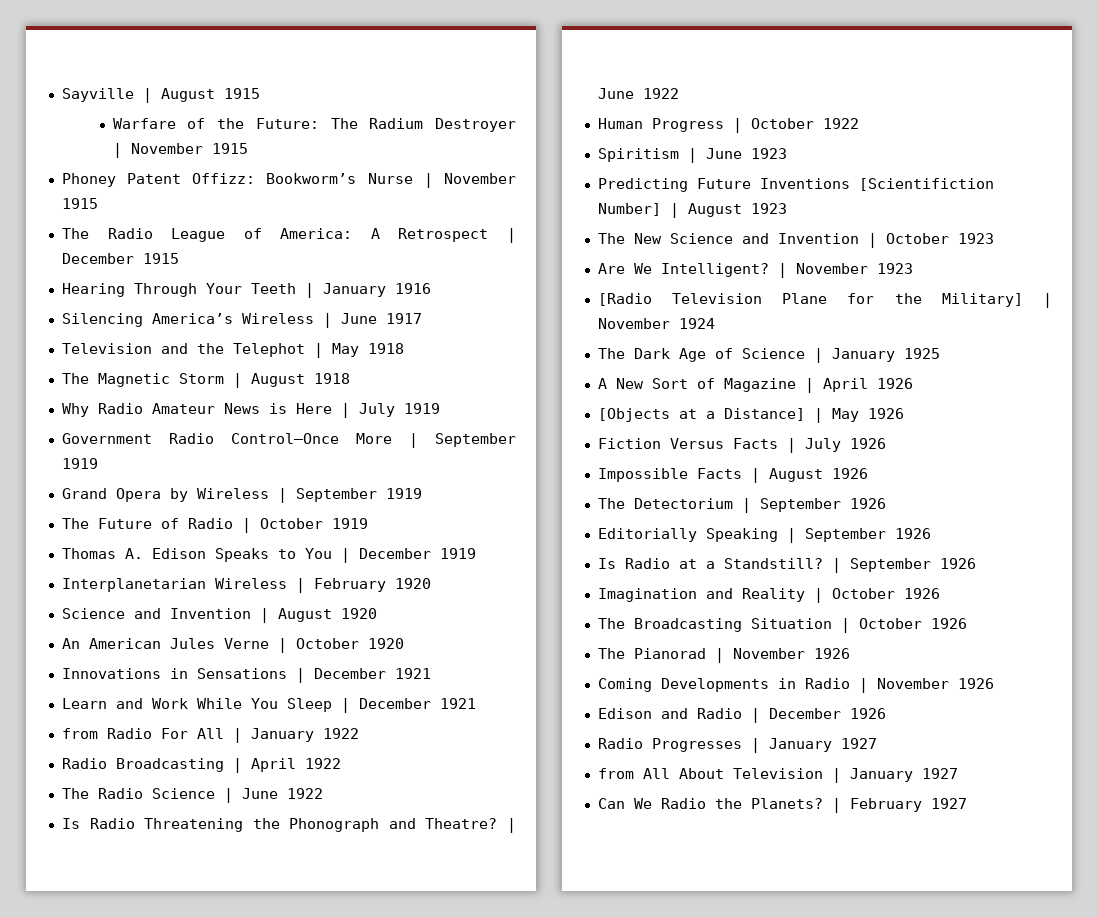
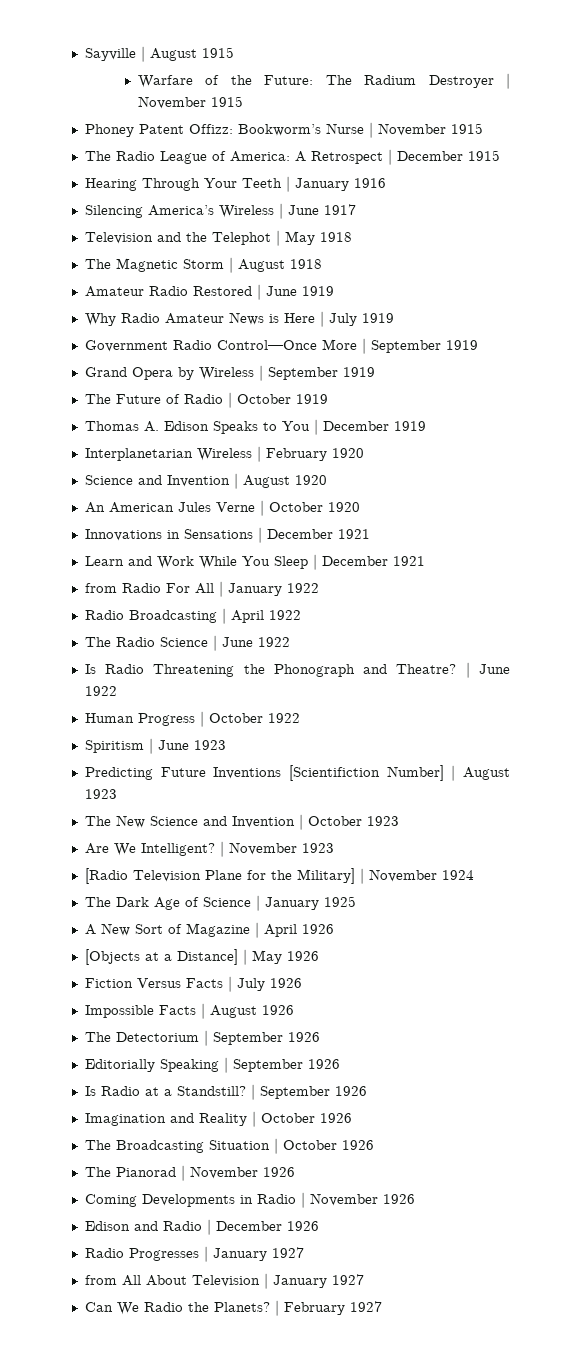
+ Amateur Radio Restored | June 1919

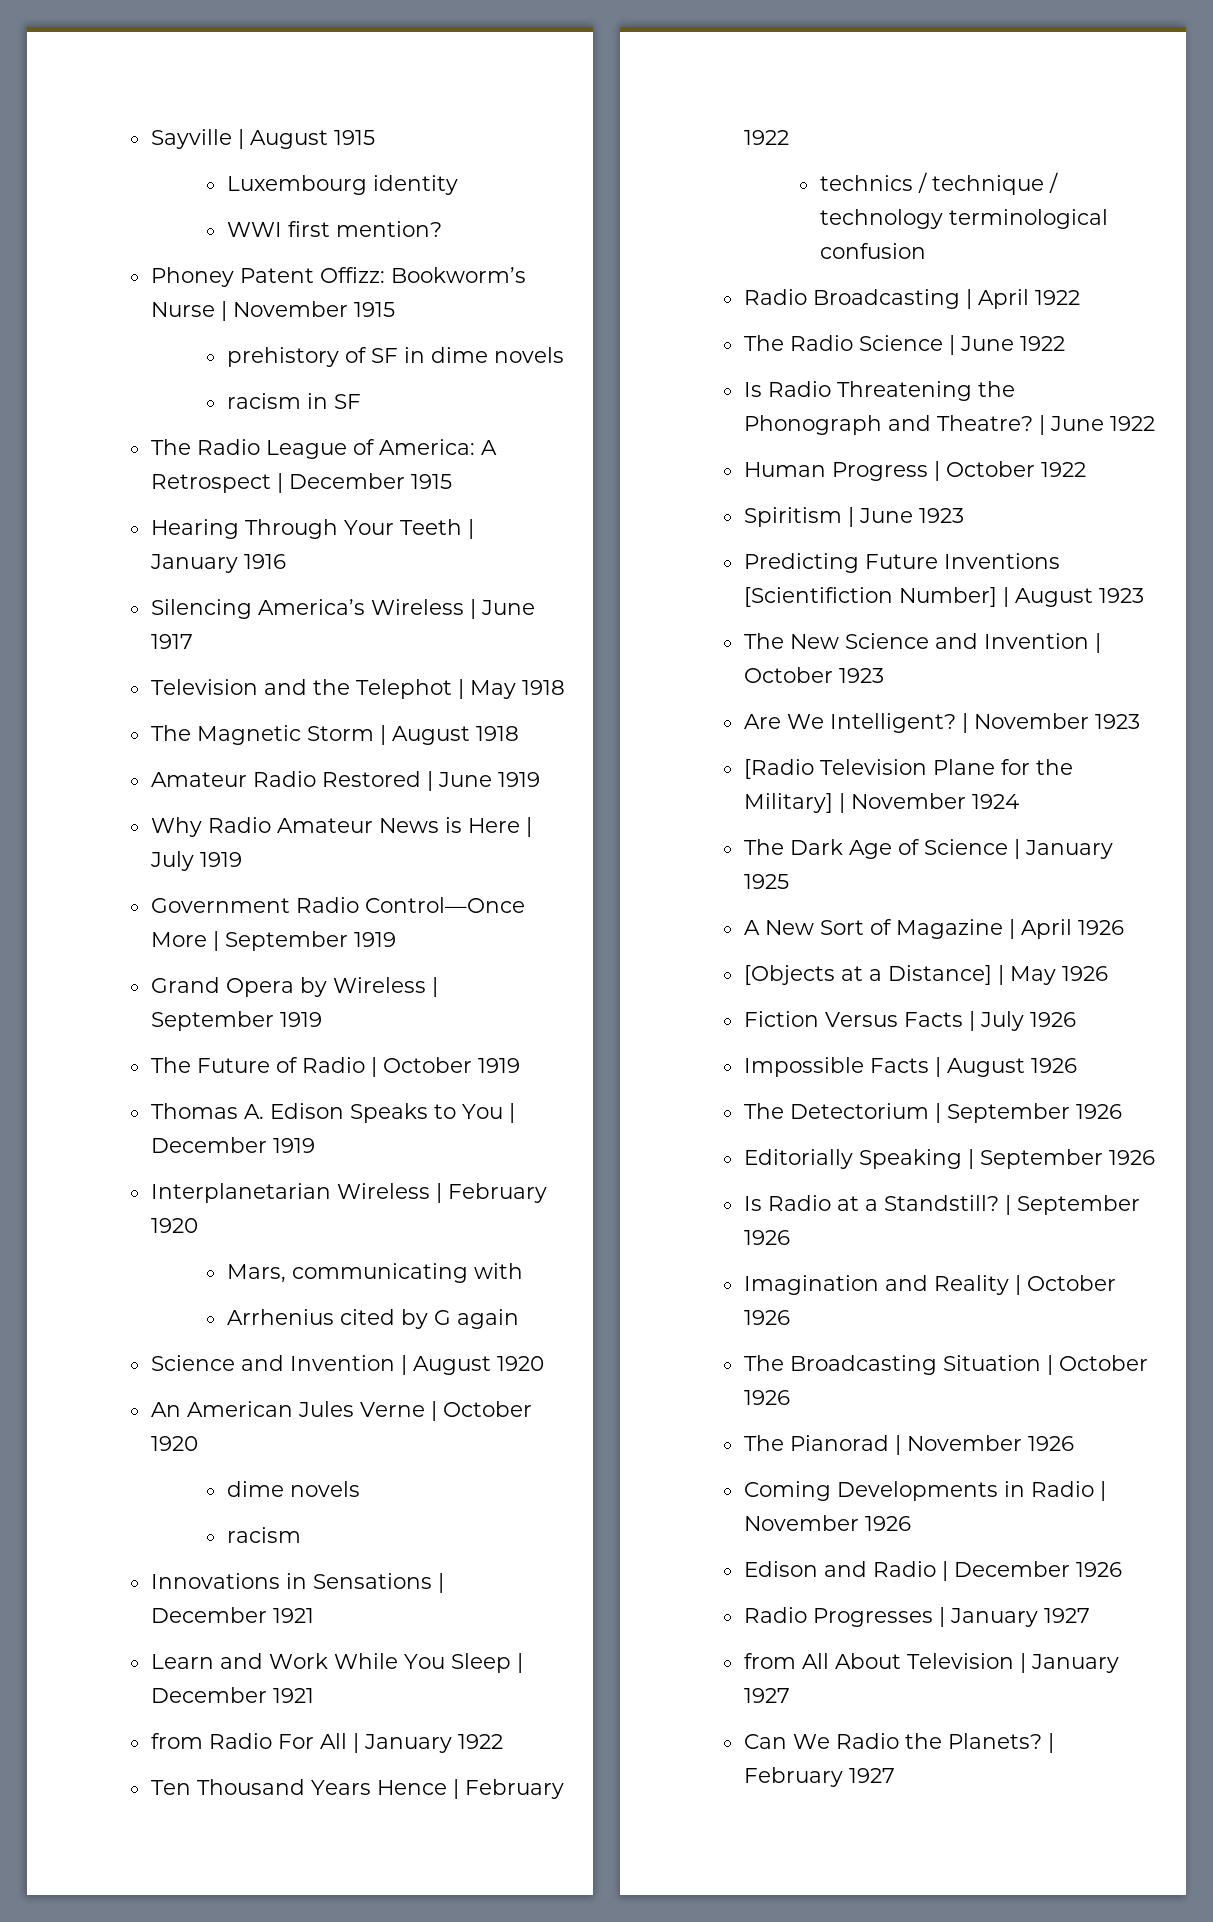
- Warfare of the Future: The Radium Destroyer | November 1915
+ Luxembourg identity
+ WWI first mention?
+ prehistory of SF in dime novels
+ racism in SF
+ Mars, communicating with
+ Arrhenius cited by G again
  An American Jules Verne | October 1920
+ dime novels
+ racism
+ Ten Thousand Years Hence | February 1922
+ technics / technique / technology terminological confusion

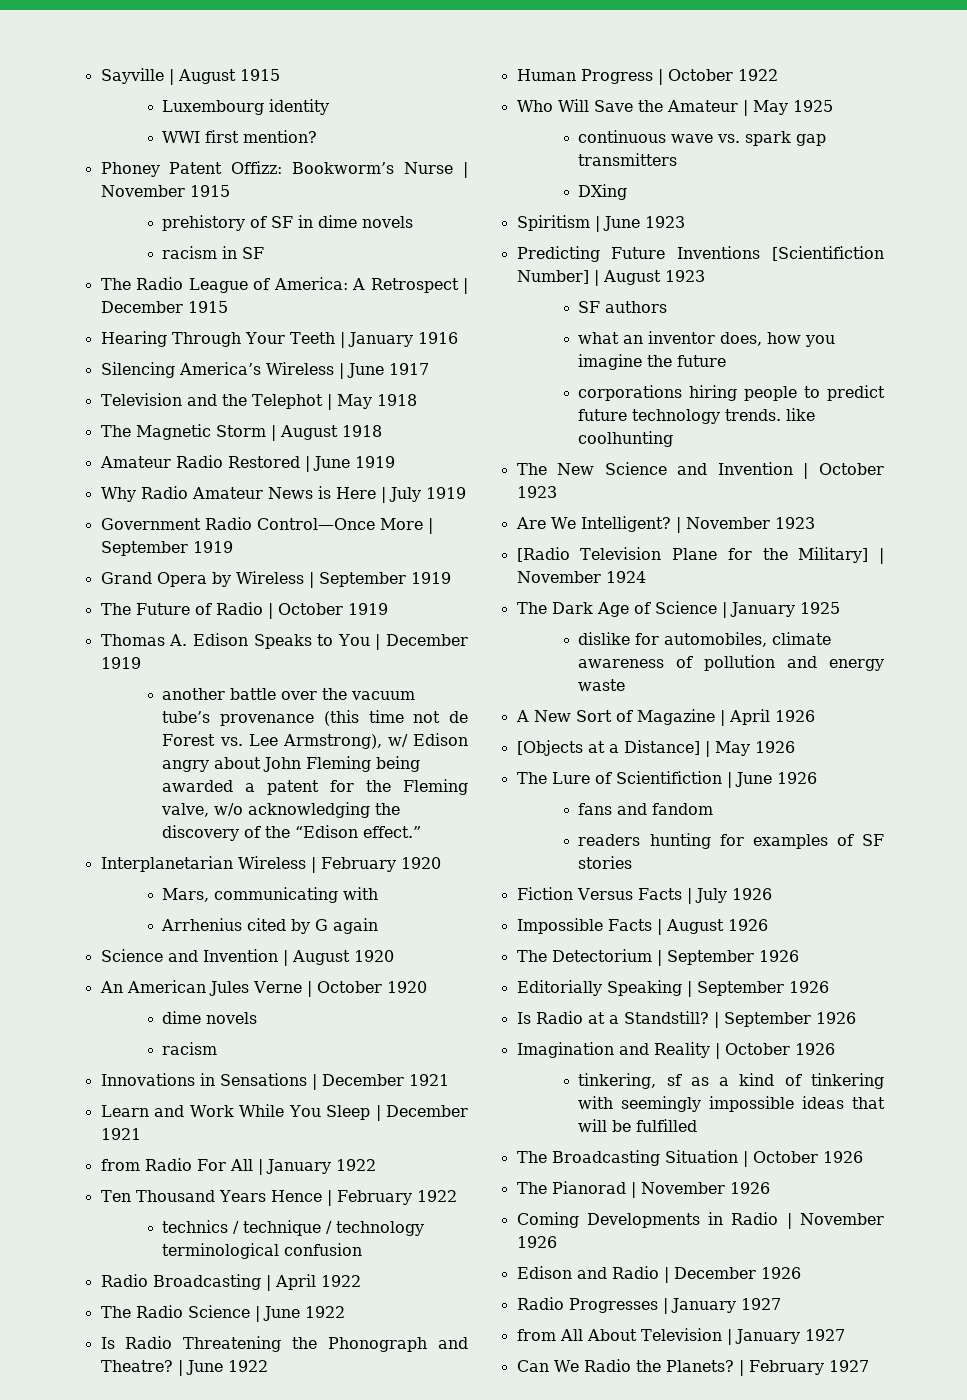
+ another battle over the vacuum tube’s provenance (this time not de Forest vs. Lee Armstrong), w/ Edison angry about John Fleming being awarded a patent for the Fleming valve, w/o acknowledging the discovery of the “Edison effect.”
+ Who Will Save the Amateur | May 1925
+ continuous wave vs. spark gap transmitters
+ DXing
+ SF authors
+ what an inventor does, how you imagine the future
+ corporations hiring people to predict future technology trends. like coolhunting
+ dislike for automobiles, climate awareness of pollution and energy waste
+ The Lure of Scientifiction | June 1926
+ fans and fandom
+ readers hunting for examples of SF stories
+ tinkering, sf as a kind of tinkering with seemingly impossible ideas that will be fulfilled

